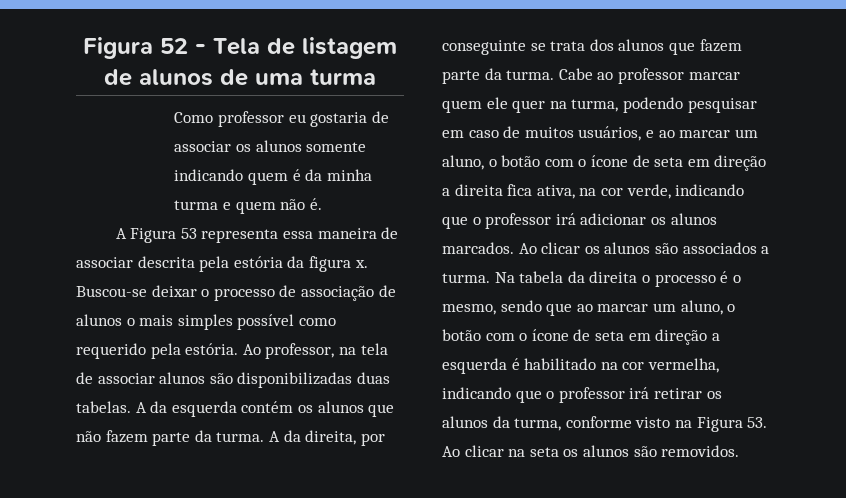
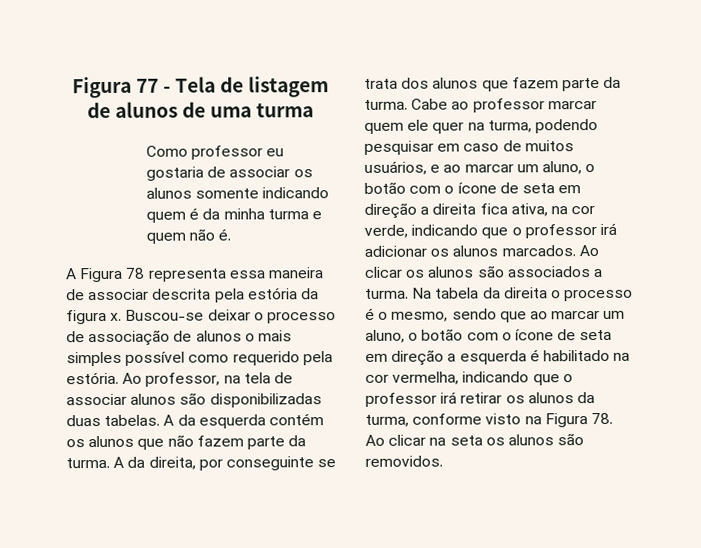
- Figura 52 - Tela de listagem de alunos de uma turma
+ Figura 77 - Tela de listagem de alunos de uma turma
- A Figura 53 representa essa maneira de associar descrita pela estória da figura x.
+ A Figura 78 representa essa maneira de associar descrita pela estória da figura x.
- Na tabela da direita o processo é o mesmo, sendo que ao marcar um aluno, o botão com o ícone de seta em direção a esquerda é habilitado na cor vermelha, indicando que o professor irá retirar os alunos da turma, conforme visto na Figura 53. Ao clicar na seta os alunos são removidos.
+ Na tabela da direita o processo é o mesmo, sendo que ao marcar um aluno, o botão com o ícone de seta em direção a esquerda é habilitado na cor vermelha, indicando que o professor irá retirar os alunos da turma, conforme visto na Figura 78. Ao clicar na seta os alunos são removidos.

